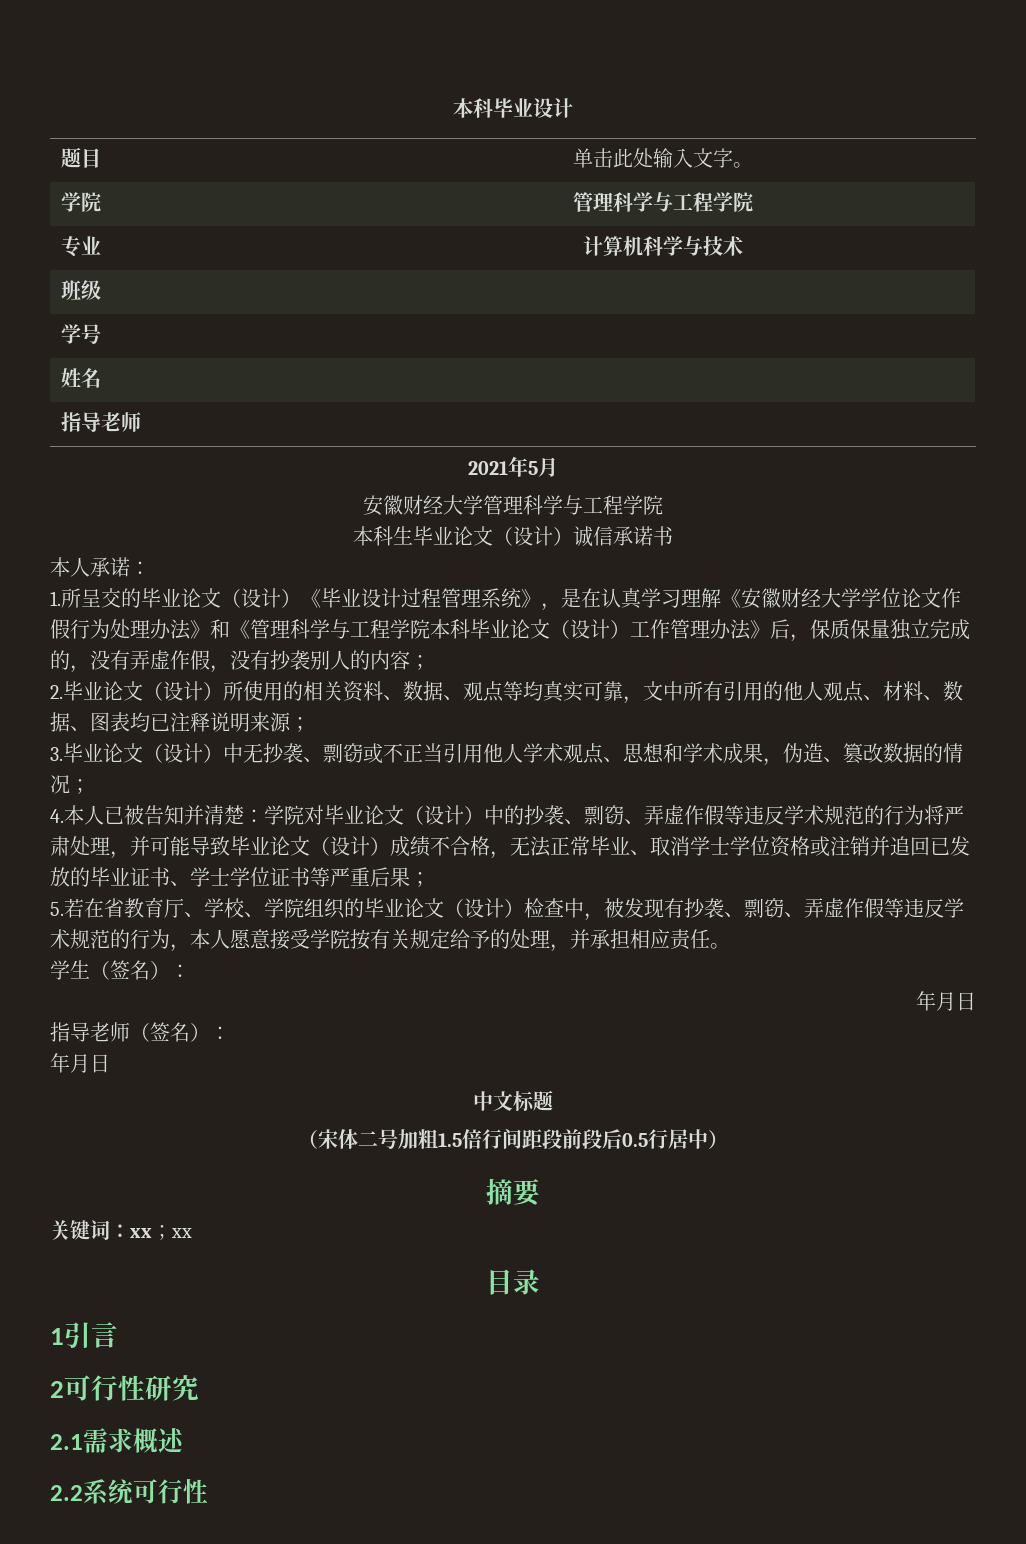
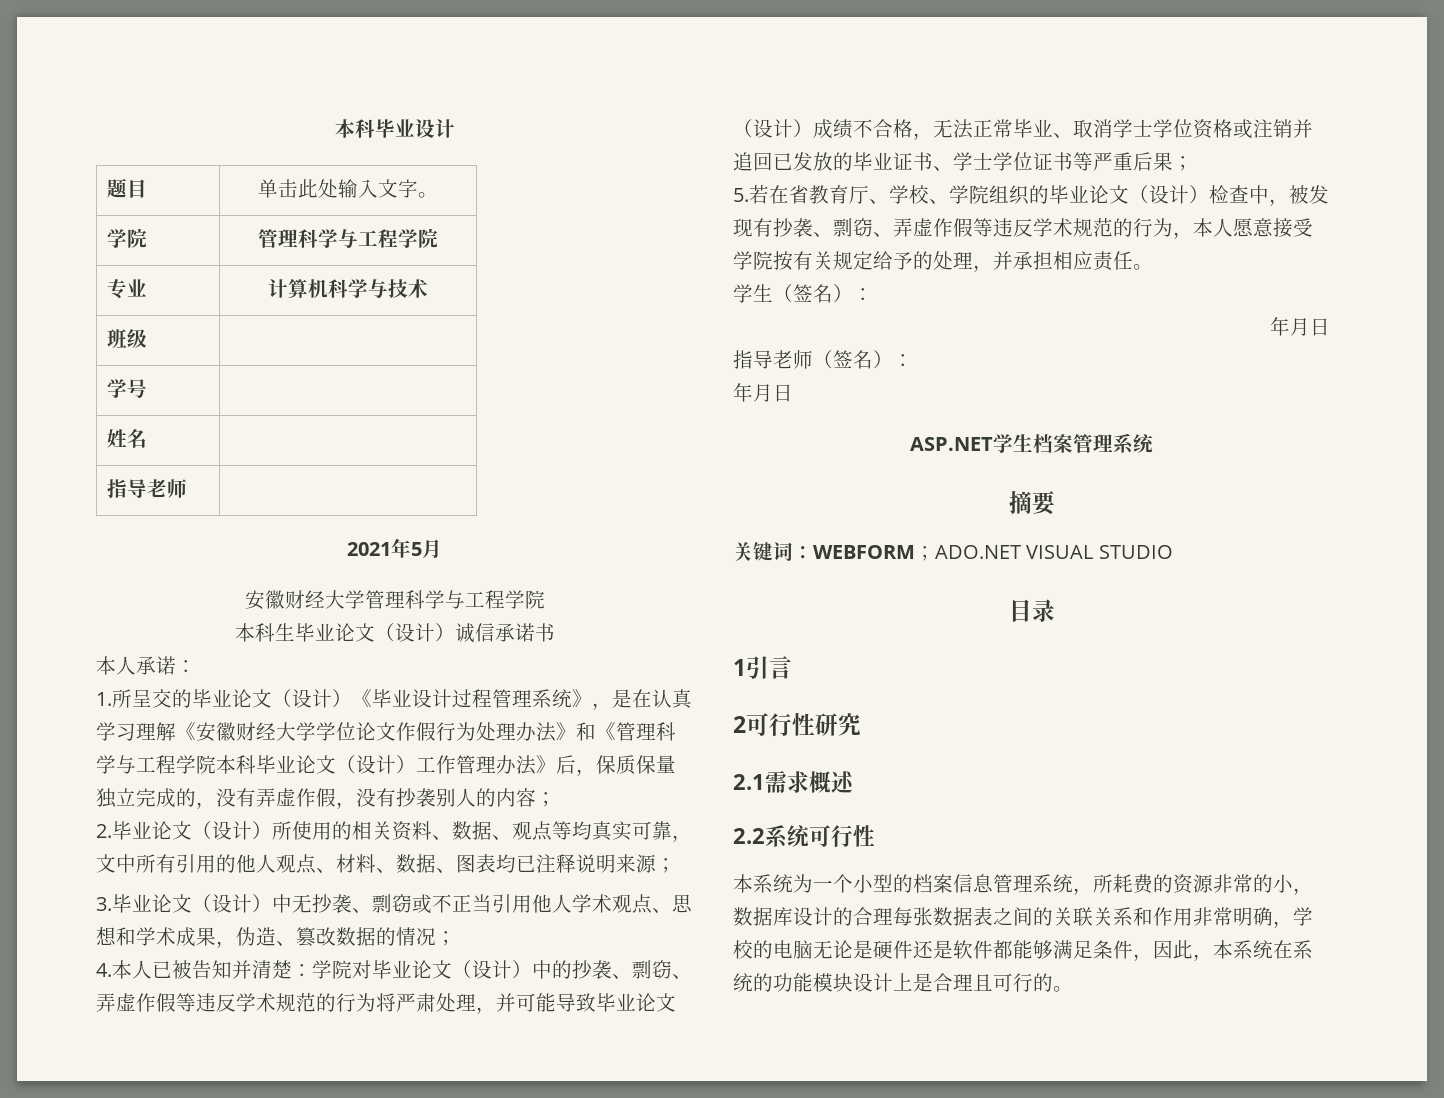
- 中文标题
- （宋体二号加粗1.5倍行间距段前段后0.5行居中）
+ ASP.NET学生档案管理系统
- 关键词：xx；xx
+ 关键词：WEBFORM；ADO.NET VISUAL STUDIO
+ 本系统为一个小型的档案信息管理系统，所耗费的资源非常的小，数据库设计的合理每张数据表之间的关联关系和作用非常明确，学校的电脑无论是硬件还是软件都能够满足条件，因此，本系统在系统的功能模块设计上是合理且可行的。

